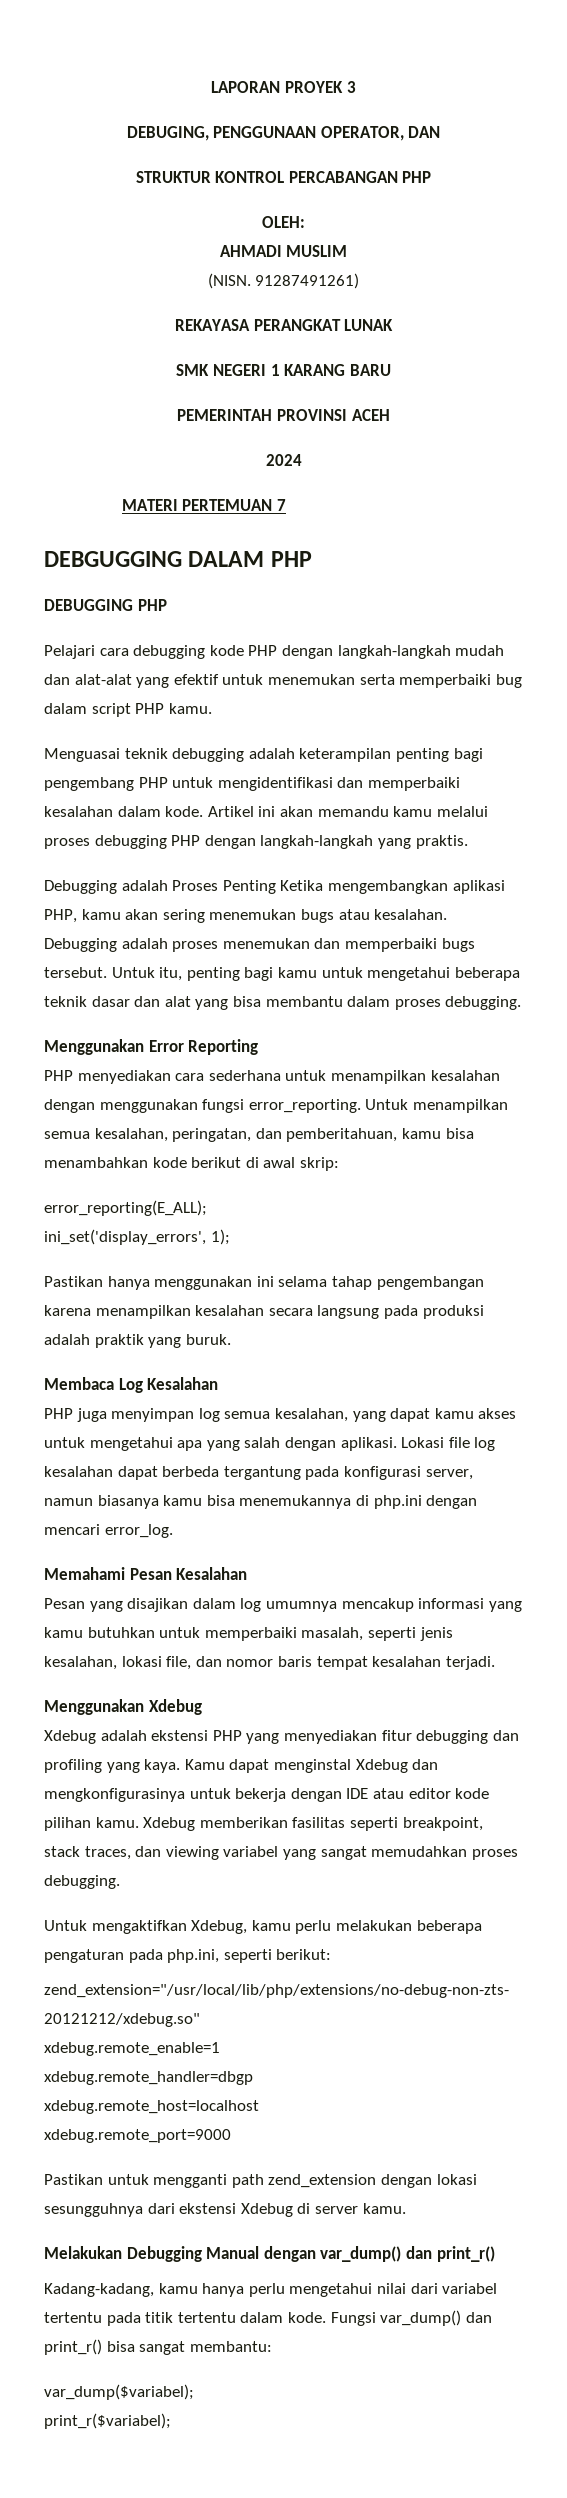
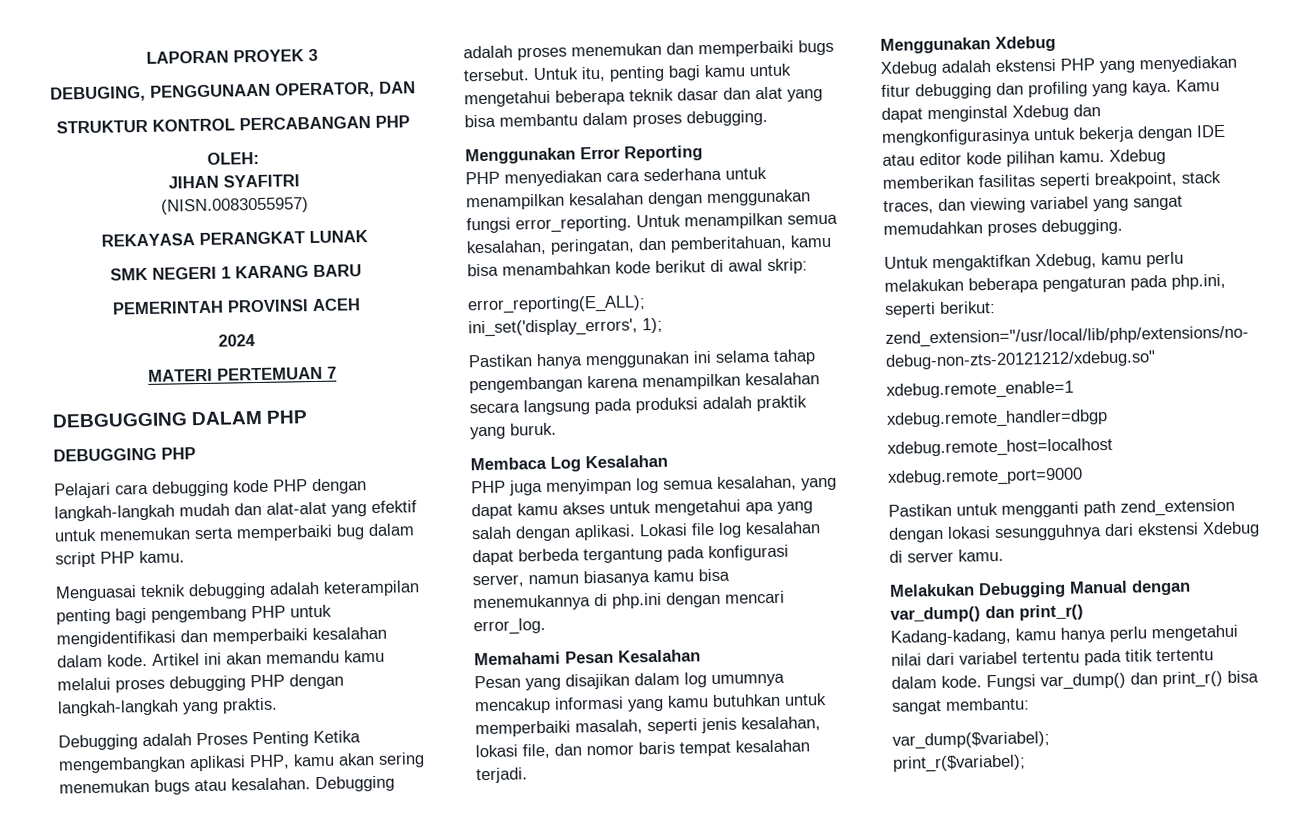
- AHMADI MUSLIM
- (NISN. 91287491261)
+ JIHAN SYAFITRI
+ (NISN.0083055957)

